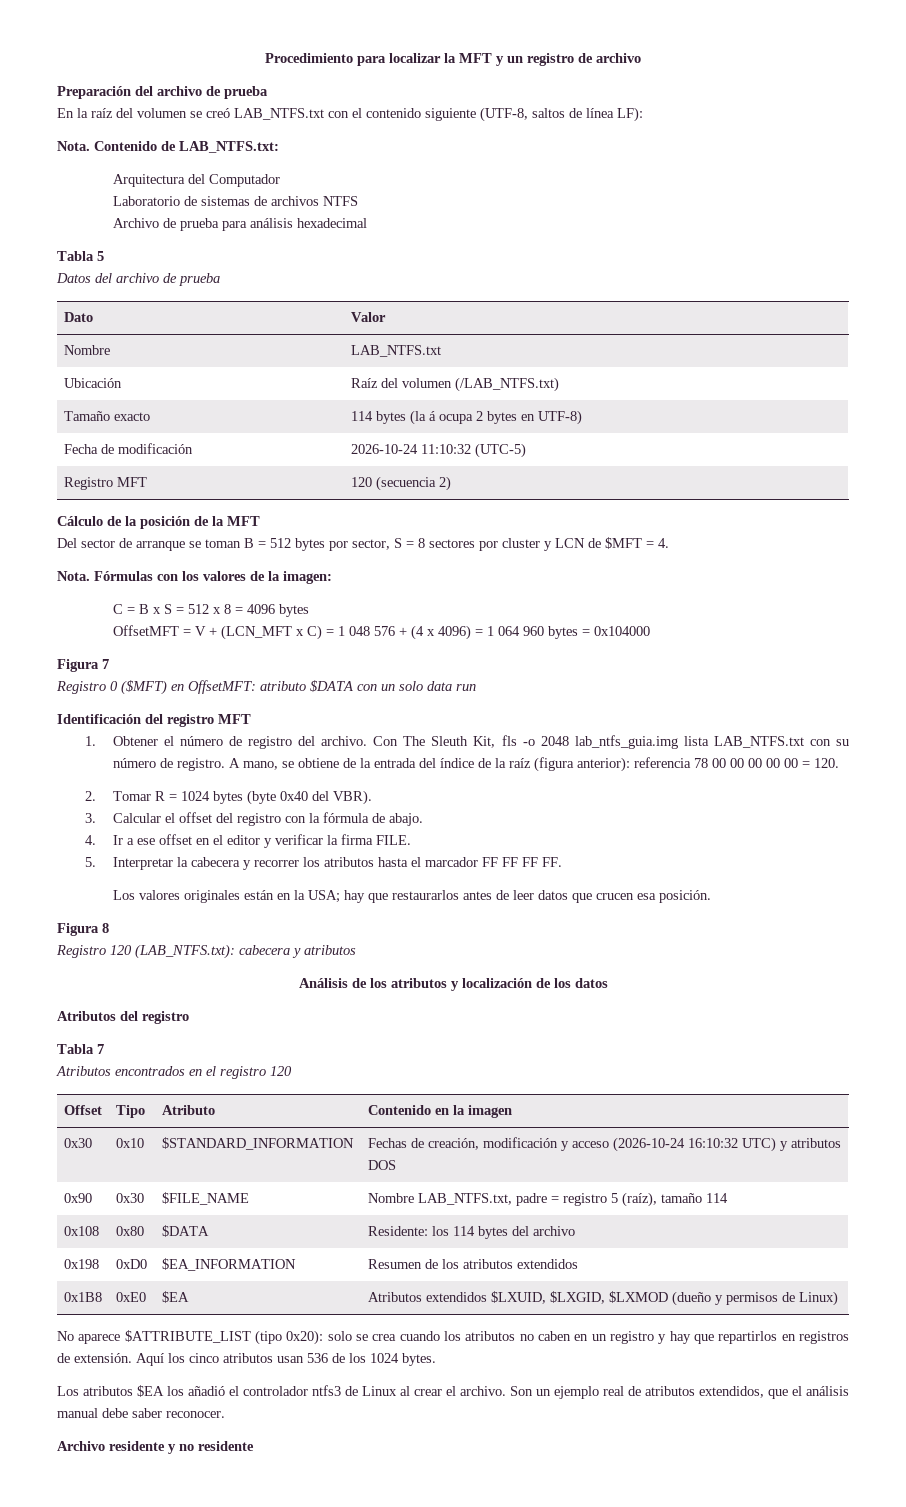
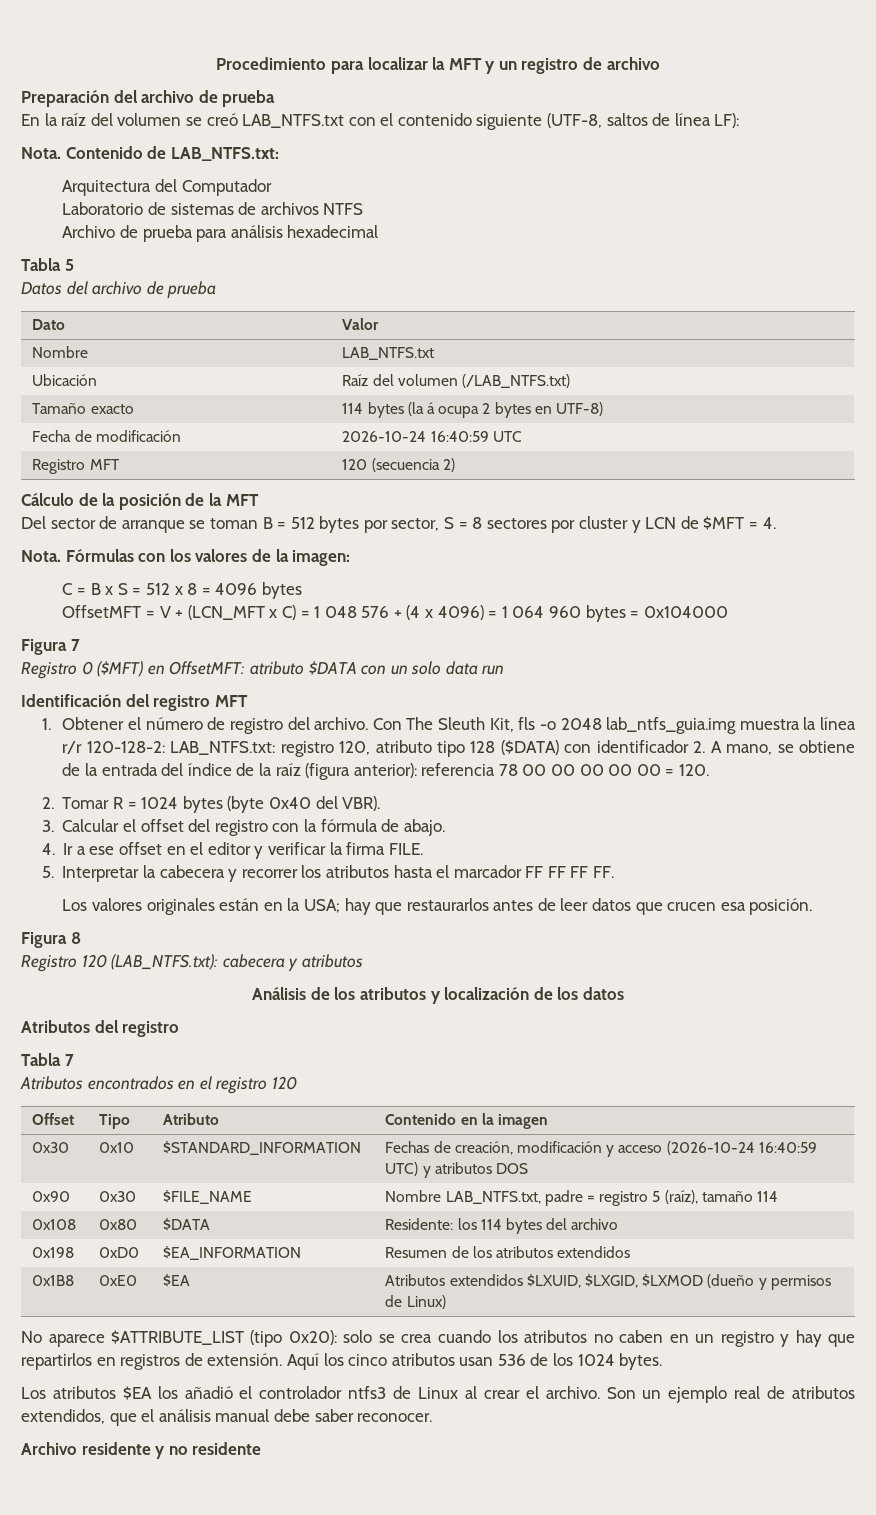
- Fecha de modificación | 2026-10-24 11:10:32 (UTC-5)
+ Fecha de modificación | 2026-10-24 16:40:59 UTC
- Con The Sleuth Kit, fls -o 2048 lab_ntfs_guia.img lista LAB_NTFS.txt con su número de registro. A mano, se obtiene de la entrada del índice de la raíz (figura anterior): referencia 78 00 00 00 00 00 = 120.
+ Con The Sleuth Kit, fls -o 2048 lab_ntfs_guia.img muestra la línea r/r 120-128-2: LAB_NTFS.txt: registro 120, atributo tipo 128 ($DATA) con identificador 2. A mano, se obtiene de la entrada del índice de la raíz (figura anterior): referencia 78 00 00 00 00 00 = 120.
- 0x30 | 0x10 | $STANDARD_INFORMATION | Fechas de creación, modificación y acceso (2026-10-24 16:10:32 UTC) y atributos DOS
+ 0x30 | 0x10 | $STANDARD_INFORMATION | Fechas de creación, modificación y acceso (2026-10-24 16:40:59 UTC) y atributos DOS

